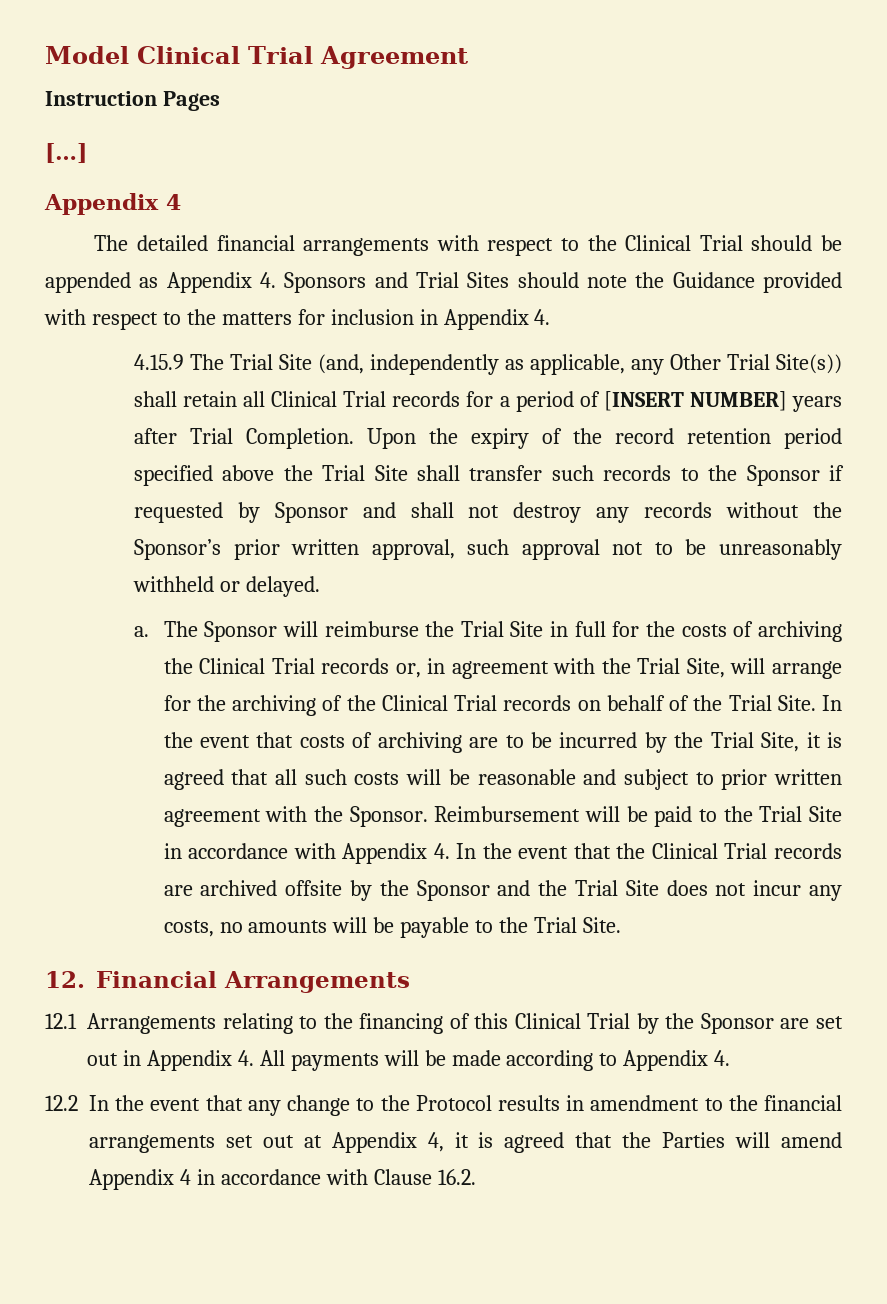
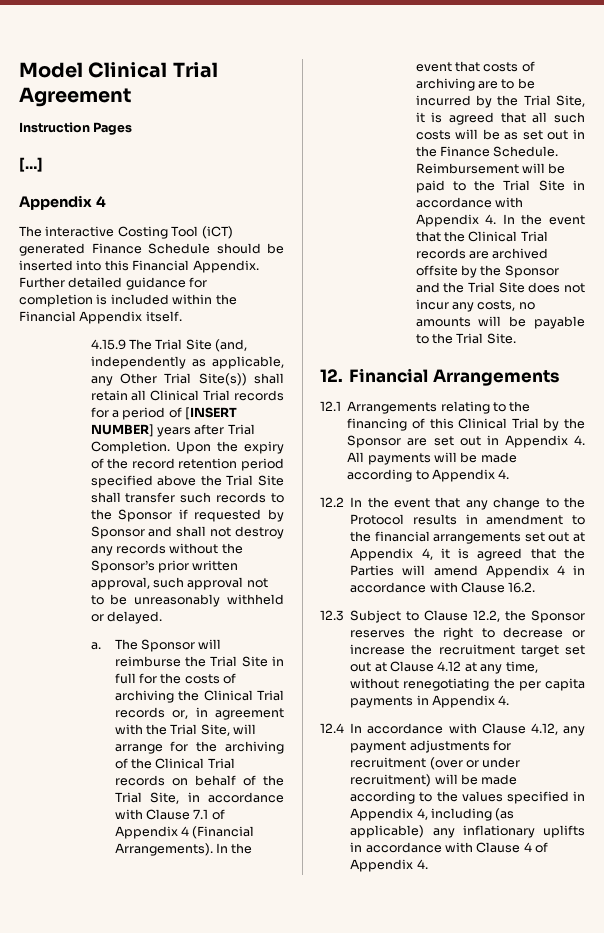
- The detailed financial arrangements with respect to the Clinical Trial should be appended as Appendix 4. Sponsors and Trial Sites should note the Guidance provided with respect to the matters for inclusion in Appendix 4.
+ The interactive Costing Tool (iCT) generated Finance Schedule should be inserted into this Financial Appendix. Further detailed guidance for completion is included within the Financial Appendix itself.
- The Sponsor will reimburse the Trial Site in full for the costs of archiving the Clinical Trial records or, in agreement with the Trial Site, will arrange for the archiving of the Clinical Trial records on behalf of the Trial Site.
+ The Sponsor will reimburse the Trial Site in full for the costs of archiving the Clinical Trial records or, in agreement with the Trial Site, will arrange for the archiving of the Clinical Trial records on behalf of the Trial Site, in accordance with Clause 7.1 of Appendix 4 (Financial Arrangements).
- In the event that costs of archiving are to be incurred by the Trial Site, it is agreed that all such costs will be reasonable and subject to prior written agreement with the Sponsor.
+ In the event that costs of archiving are to be incurred by the Trial Site, it is agreed that all such costs will be as set out in the Finance Schedule.
+ 12.3 Subject to Clause 12.2, the Sponsor reserves the right to decrease or increase the recruitment target set out at Clause 4.12 at any time, without renegotiating the per capita payments in Appendix 4.
+ 12.4 In accordance with Clause 4.12, any payment adjustments for recruitment (over or under recruitment) will be made according to the values specified in Appendix 4, including (as applicable) any inflationary uplifts in accordance with Clause 4 of Appendix 4.

